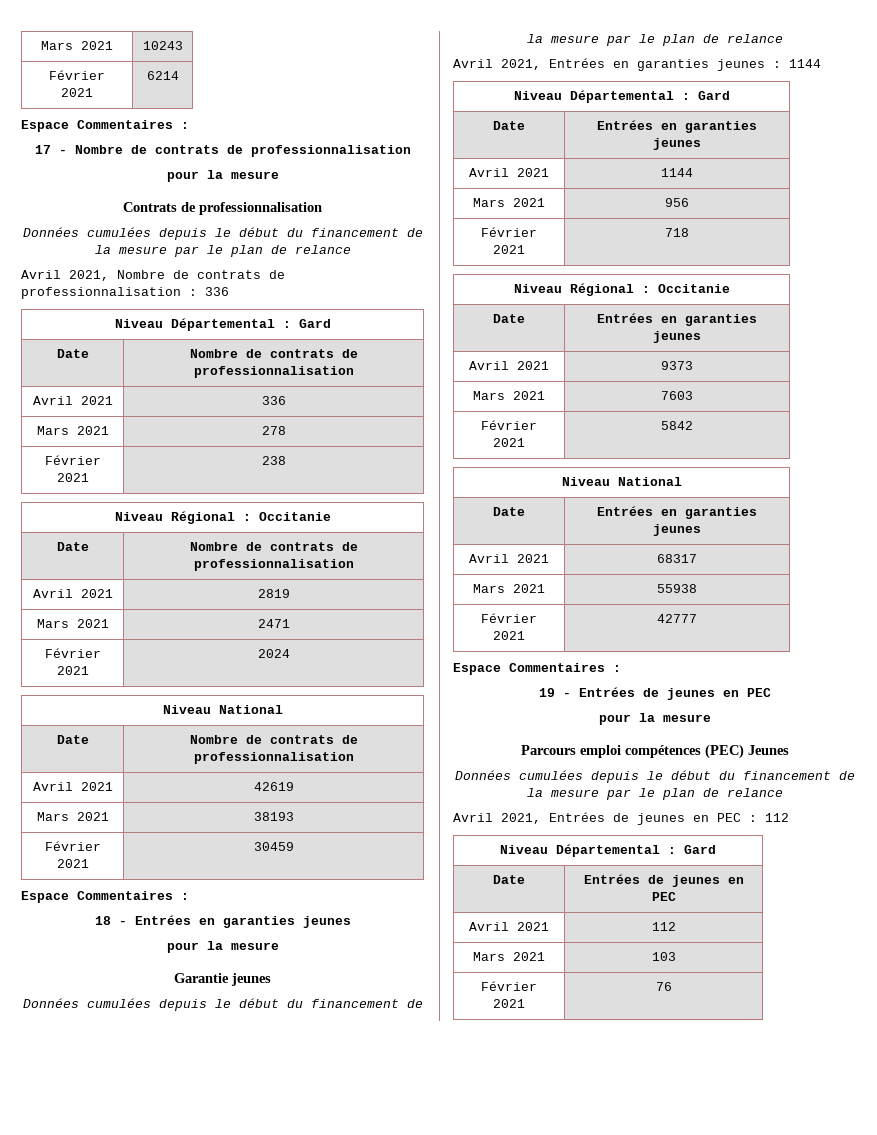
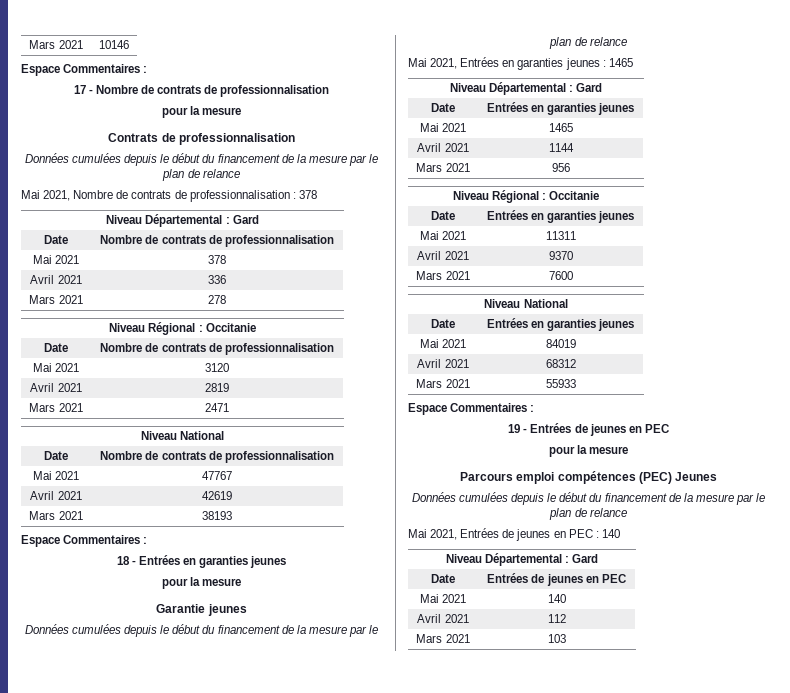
- Mars 2021 | 10243
- Février 2021 | 6214
+ Mars 2021 | 10146
- Avril 2021, Nombre de contrats de professionnalisation : 336
+ Mai 2021, Nombre de contrats de professionnalisation : 378
+ Mai 2021 | 378
- Février 2021 | 238
+ Mai 2021 | 3120
- Février 2021 | 2024
+ Mai 2021 | 47767
- Février 2021 | 30459
- Avril 2021, Entrées en garanties jeunes : 1144
+ Mai 2021, Entrées en garanties jeunes : 1465
+ Mai 2021 | 1465
- Février 2021 | 718
- Avril 2021 | 9373
- Mars 2021 | 7603
- Février 2021 | 5842
+ Mai 2021 | 11311
+ Avril 2021 | 9370
+ Mars 2021 | 7600
- Avril 2021 | 68317
- Mars 2021 | 55938
- Février 2021 | 42777
+ Mai 2021 | 84019
+ Avril 2021 | 68312
+ Mars 2021 | 55933
- Avril 2021, Entrées de jeunes en PEC : 112
+ Mai 2021, Entrées de jeunes en PEC : 140
+ Mai 2021 | 140
- Février 2021 | 76

